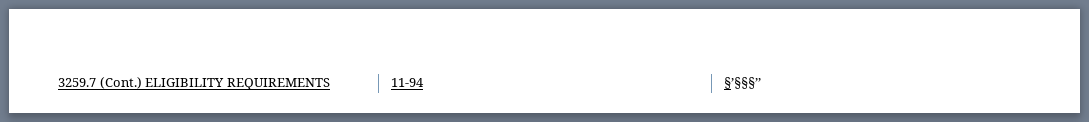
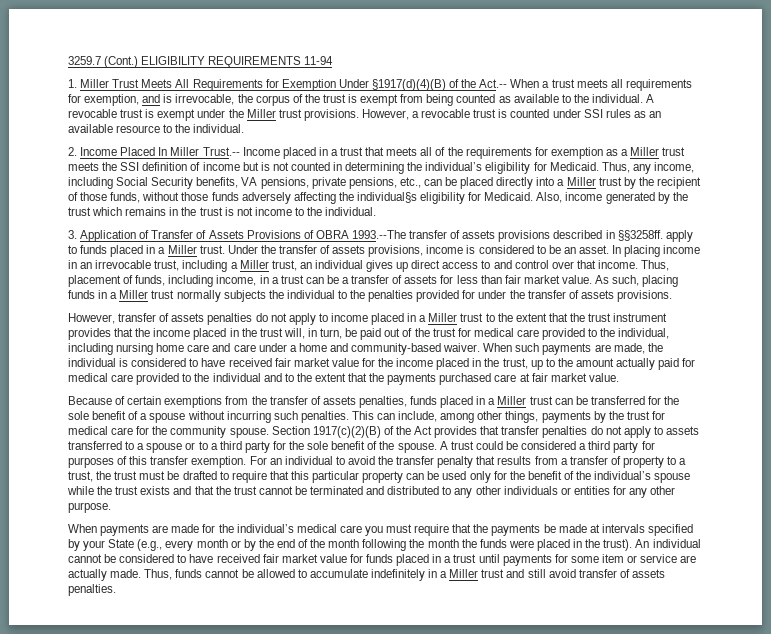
- §’§§§’’
+ 1. Miller Trust Meets All Requirements for Exemption Under §1917(d)(4)(B) of the Act.-- When a trust meets all requirements for exemption, and is irrevocable, the corpus of the trust is exempt from being counted as available to the individual. A revocable trust is exempt under the Miller trust provisions. However, a revocable trust is counted under SSI rules as an available resource to the individual.
+ 2. Income Placed In Miller Trust.-- Income placed in a trust that meets all of the requirements for exemption as a Miller trust meets the SSI definition of income but is not counted in determining the individual’s eligibility for Medicaid. Thus, any income, including Social Security benefits, VA pensions, private pensions, etc., can be placed directly into a Miller trust by the recipient of those funds, without those funds adversely affecting the individual§s eligibility for Medicaid. Also, income generated by the trust which remains in the trust is not income to the individual.
+ 3. Application of Transfer of Assets Provisions of OBRA 1993.--The transfer of assets provisions described in §§3258ff. apply to funds placed in a Miller trust. Under the transfer of assets provisions, income is considered to be an asset. In placing income in an irrevocable trust, including a Miller trust, an individual gives up direct access to and control over that income. Thus, placement of funds, including income, in a trust can be a transfer of assets for less than fair market value. As such, placing funds in a Miller trust normally subjects the individual to the penalties provided for under the transfer of assets provisions.
+ However, transfer of assets penalties do not apply to income placed in a Miller trust to the extent that the trust instrument provides that the income placed in the trust will, in turn, be paid out of the trust for medical care provided to the individual, including nursing home care and care under a home and community-based waiver. When such payments are made, the individual is considered to have received fair market value for the income placed in the trust, up to the amount actually paid for medical care provided to the individual and to the extent that the payments purchased care at fair market value.
+ Because of certain exemptions from the transfer of assets penalties, funds placed in a Miller trust can be transferred for the sole benefit of a spouse without incurring such penalties. This can include, among other things, payments by the trust for medical care for the community spouse. Section 1917(c)(2)(B) of the Act provides that transfer penalties do not apply to assets transferred to a spouse or to a third party for the sole benefit of the spouse. A trust could be considered a third party for purposes of this transfer exemption. For an individual to avoid the transfer penalty that results from a transfer of property to a trust, the trust must be drafted to require that this particular property can be used only for the benefit of the individual’s spouse while the trust exists and that the trust cannot be terminated and distributed to any other individuals or entities for any other purpose.
+ When payments are made for the individual’s medical care you must require that the payments be made at intervals specified by your State (e.g., every month or by the end of the month following the month the funds were placed in the trust). An individual cannot be considered to have received fair market value for funds placed in a trust until payments for some item or service are actually made. Thus, funds cannot be allowed to accumulate indefinitely in a Miller trust and still avoid transfer of assets penalties.

